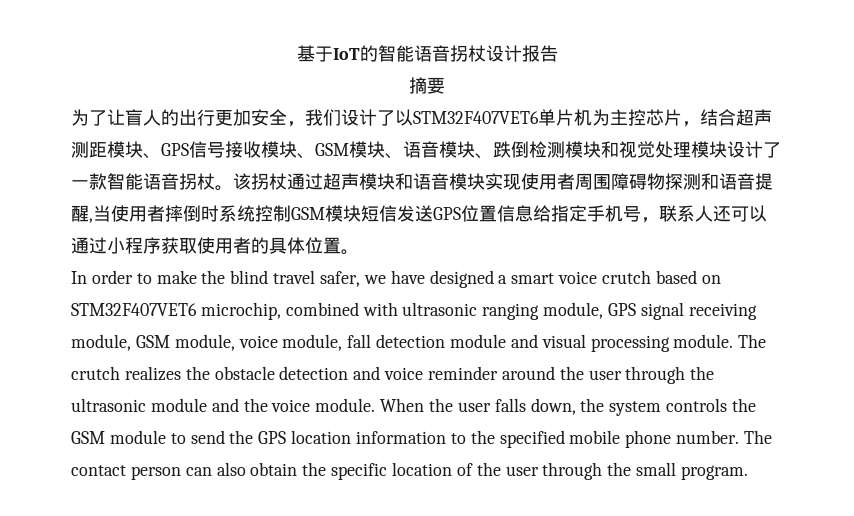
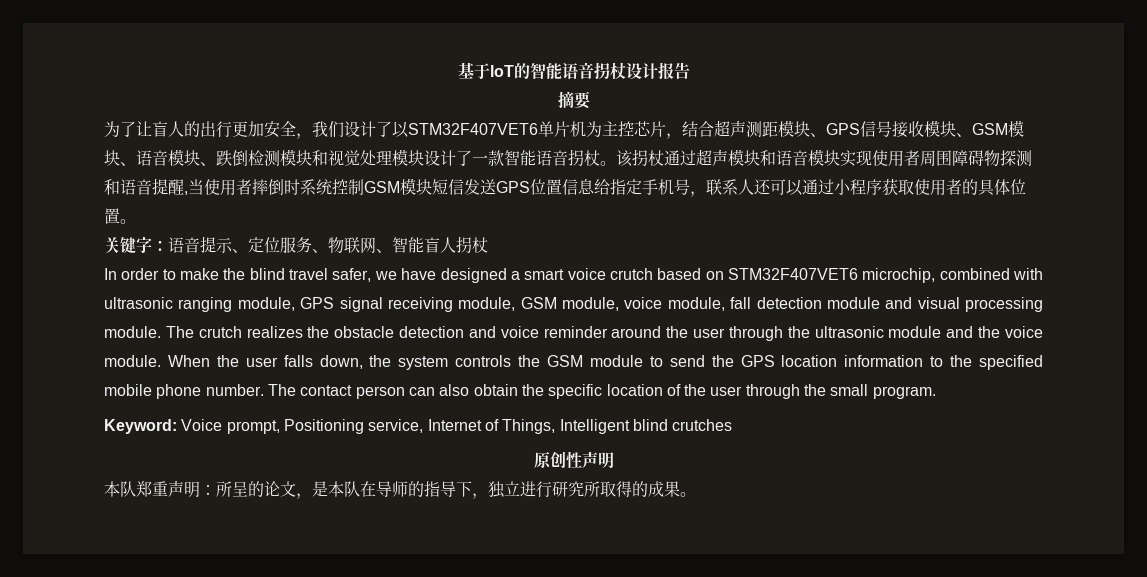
+ 关键字：语音提示、定位服务、物联网、智能盲人拐杖
+ Keyword: Voice prompt, Positioning service, Internet of Things, Intelligent blind crutches
+ 原创性声明
+ 本队郑重声明：所呈的论文，是本队在导师的指导下，独立进行研究所取得的成果。

